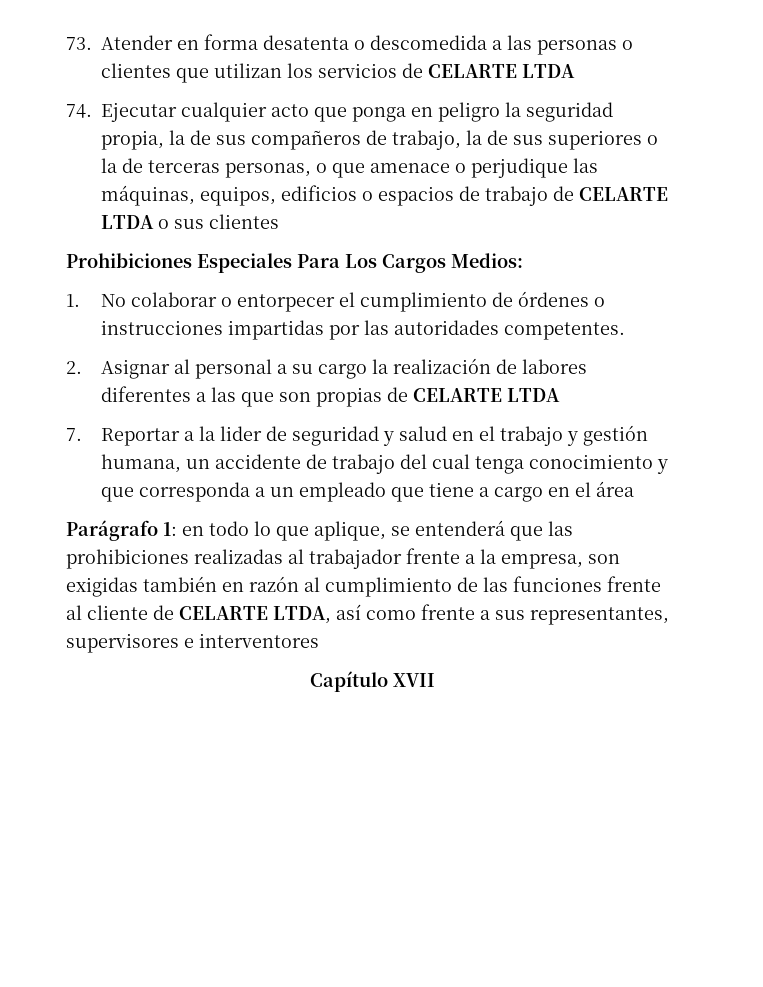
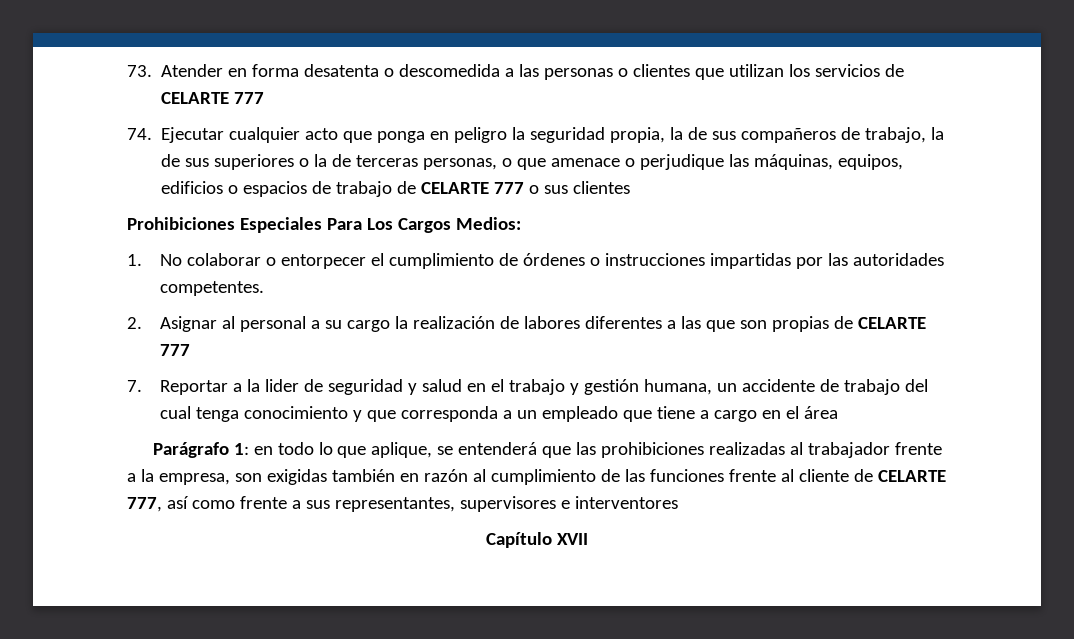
- 73. Atender en forma desatenta o descomedida a las personas o clientes que utilizan los servicios de CELARTE LTDA
+ 73. Atender en forma desatenta o descomedida a las personas o clientes que utilizan los servicios de CELARTE 777
- 74. Ejecutar cualquier acto que ponga en peligro la seguridad propia, la de sus compañeros de trabajo, la de sus superiores o la de terceras personas, o que amenace o perjudique las máquinas, equipos, edificios o espacios de trabajo de CELARTE LTDA o sus clientes
+ 74. Ejecutar cualquier acto que ponga en peligro la seguridad propia, la de sus compañeros de trabajo, la de sus superiores o la de terceras personas, o que amenace o perjudique las máquinas, equipos, edificios o espacios de trabajo de CELARTE 777 o sus clientes
- 2. Asignar al personal a su cargo la realización de labores diferentes a las que son propias de CELARTE LTDA
+ 2. Asignar al personal a su cargo la realización de labores diferentes a las que son propias de CELARTE 777
- Parágrafo 1: en todo lo que aplique, se entenderá que las prohibiciones realizadas al trabajador frente a la empresa, son exigidas también en razón al cumplimiento de las funciones frente al cliente de CELARTE LTDA, así como frente a sus representantes, supervisores e interventores
+ Parágrafo 1: en todo lo que aplique, se entenderá que las prohibiciones realizadas al trabajador frente a la empresa, son exigidas también en razón al cumplimiento de las funciones frente al cliente de CELARTE 777, así como frente a sus representantes, supervisores e interventores

